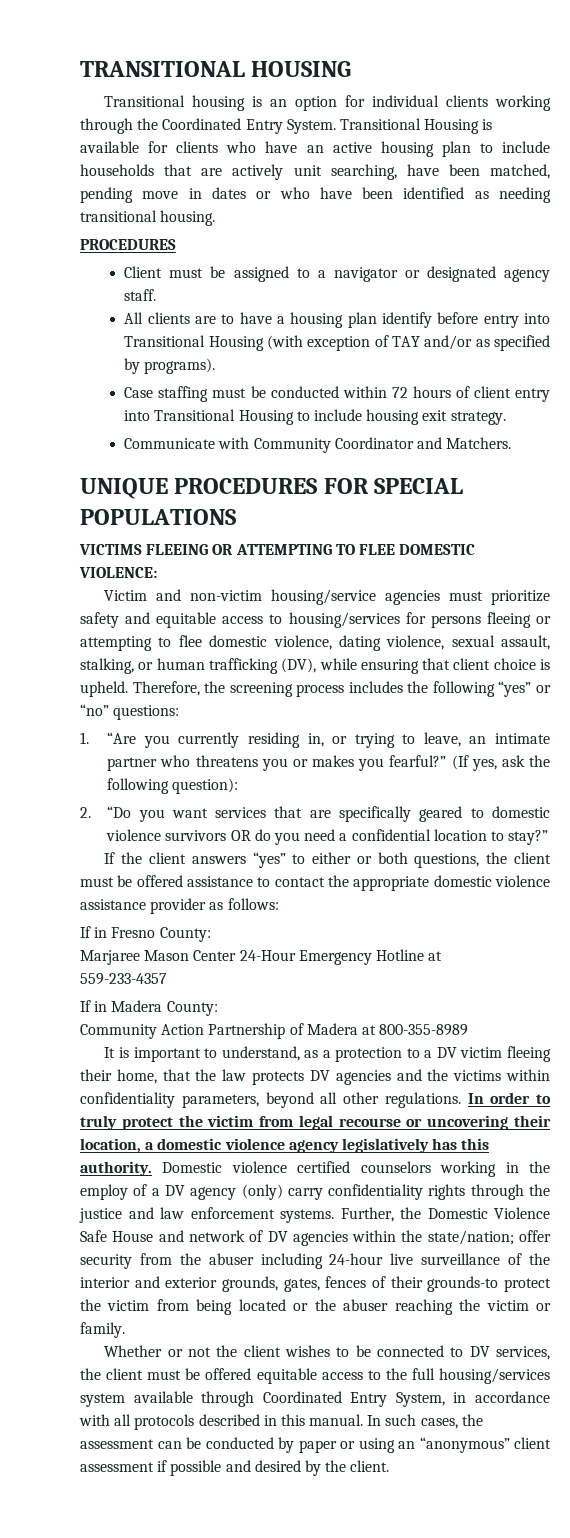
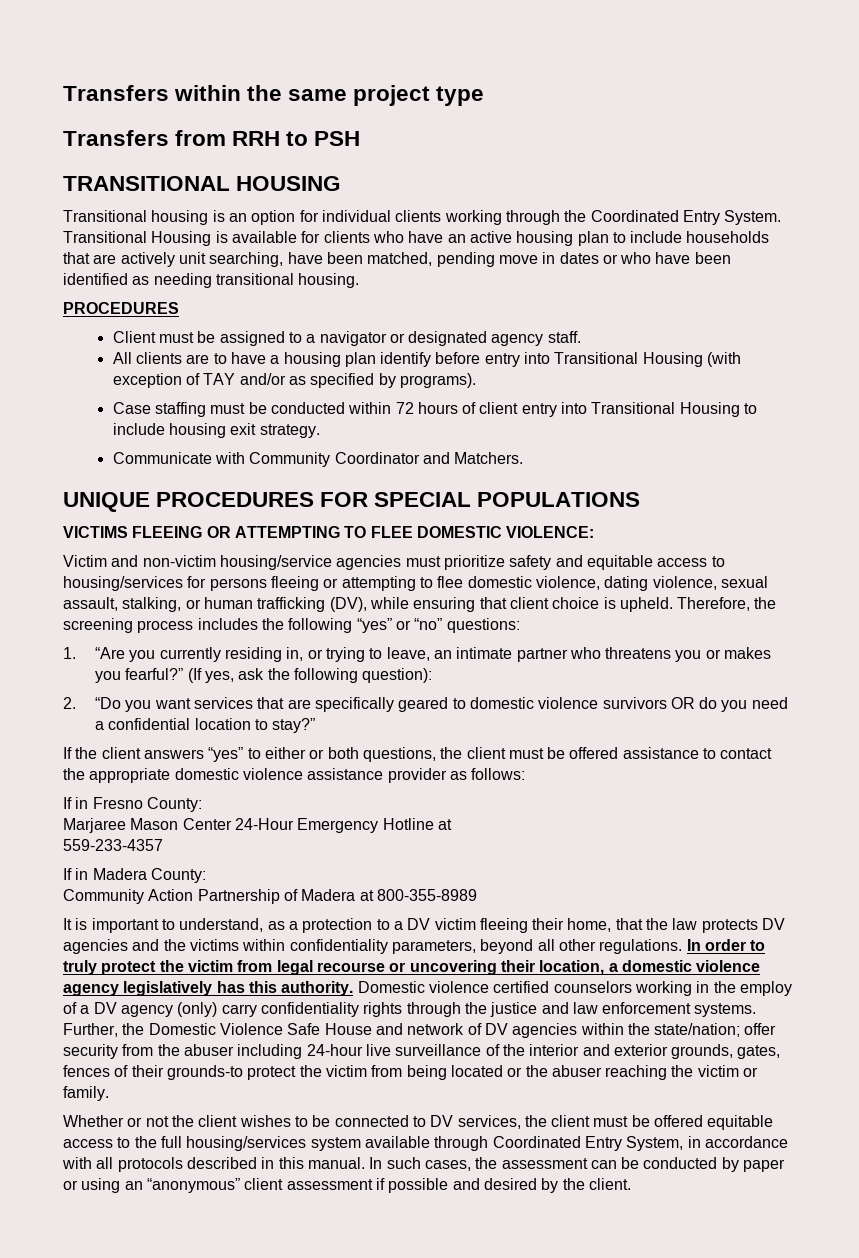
+ Transfers within the same project type
+ Transfers from RRH to PSH

